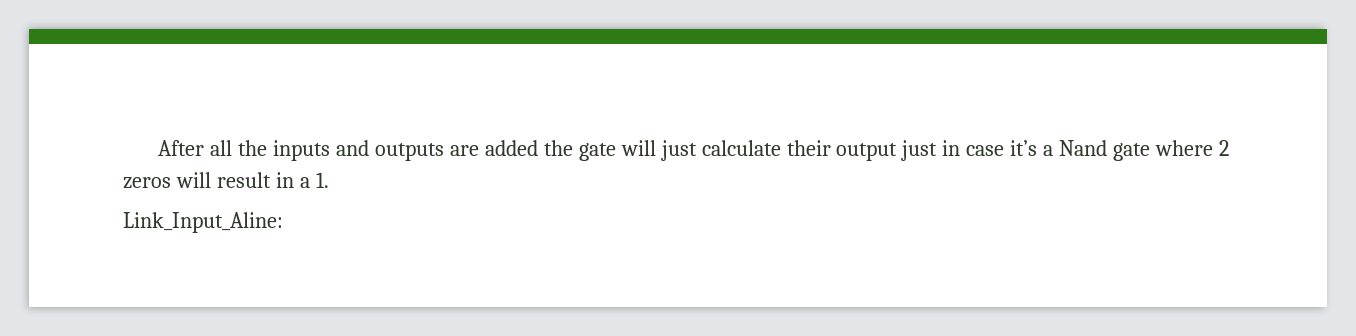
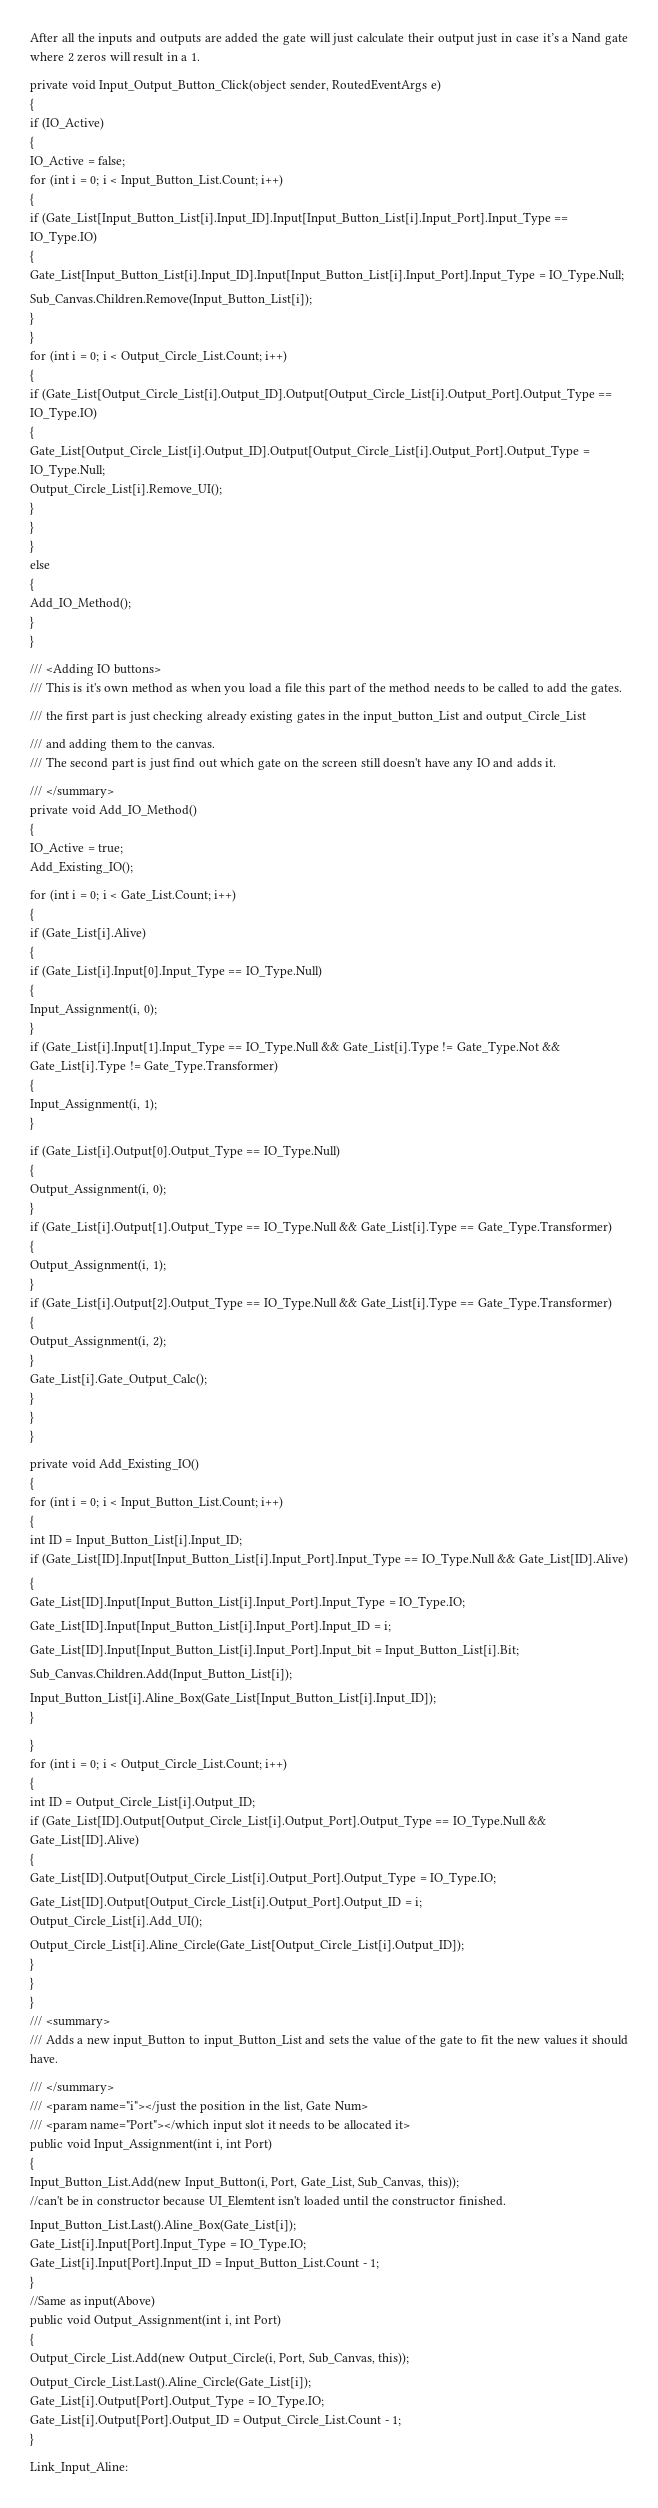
+ private void Input_Output_Button_Click(object sender, RoutedEventArgs e)
+ {
+ if (IO_Active)
+ {
+ IO_Active = false;
+ for (int i = 0; i < Input_Button_List.Count; i++)
+ {
+ if (Gate_List[Input_Button_List[i].Input_ID].Input[Input_Button_List[i].Input_Port].Input_Type == IO_Type.IO)
+ {
+ Gate_List[Input_Button_List[i].Input_ID].Input[Input_Button_List[i].Input_Port].Input_Type = IO_Type.Null;
+ Sub_Canvas.Children.Remove(Input_Button_List[i]);
+ }
+ }
+ for (int i = 0; i < Output_Circle_List.Count; i++)
+ {
+ if (Gate_List[Output_Circle_List[i].Output_ID].Output[Output_Circle_List[i].Output_Port].Output_Type == IO_Type.IO)
+ {
+ Gate_List[Output_Circle_List[i].Output_ID].Output[Output_Circle_List[i].Output_Port].Output_Type = IO_Type.Null;
+ Output_Circle_List[i].Remove_UI();
+ }
+ }
+ }
+ else
+ {
+ Add_IO_Method();
+ }
+ }
+ /// <Adding IO buttons>
+ /// This is it's own method as when you load a file this part of the method needs to be called to add the gates.
+ /// the first part is just checking already existing gates in the input_button_List and output_Circle_List
+ /// and adding them to the canvas.
+ /// The second part is just find out which gate on the screen still doesn't have any IO and adds it.
+ /// </summary>
+ private void Add_IO_Method()
+ {
+ IO_Active = true;
+ Add_Existing_IO();
+ for (int i = 0; i < Gate_List.Count; i++)
+ {
+ if (Gate_List[i].Alive)
+ {
+ if (Gate_List[i].Input[0].Input_Type == IO_Type.Null)
+ {
+ Input_Assignment(i, 0);
+ }
+ if (Gate_List[i].Input[1].Input_Type == IO_Type.Null && Gate_List[i].Type != Gate_Type.Not && Gate_List[i].Type != Gate_Type.Transformer)
+ {
+ Input_Assignment(i, 1);
+ }
+ if (Gate_List[i].Output[0].Output_Type == IO_Type.Null)
+ {
+ Output_Assignment(i, 0);
+ }
+ if (Gate_List[i].Output[1].Output_Type == IO_Type.Null && Gate_List[i].Type == Gate_Type.Transformer)
+ {
+ Output_Assignment(i, 1);
+ }
+ if (Gate_List[i].Output[2].Output_Type == IO_Type.Null && Gate_List[i].Type == Gate_Type.Transformer)
+ {
+ Output_Assignment(i, 2);
+ }
+ Gate_List[i].Gate_Output_Calc();
+ }
+ }
+ }
+ private void Add_Existing_IO()
+ {
+ for (int i = 0; i < Input_Button_List.Count; i++)
+ {
+ int ID = Input_Button_List[i].Input_ID;
+ if (Gate_List[ID].Input[Input_Button_List[i].Input_Port].Input_Type == IO_Type.Null && Gate_List[ID].Alive)
+ {
+ Gate_List[ID].Input[Input_Button_List[i].Input_Port].Input_Type = IO_Type.IO;
+ Gate_List[ID].Input[Input_Button_List[i].Input_Port].Input_ID = i;
+ Gate_List[ID].Input[Input_Button_List[i].Input_Port].Input_bit = Input_Button_List[i].Bit;
+ Sub_Canvas.Children.Add(Input_Button_List[i]);
+ Input_Button_List[i].Aline_Box(Gate_List[Input_Button_List[i].Input_ID]);
+ }
+ }
+ for (int i = 0; i < Output_Circle_List.Count; i++)
+ {
+ int ID = Output_Circle_List[i].Output_ID;
+ if (Gate_List[ID].Output[Output_Circle_List[i].Output_Port].Output_Type == IO_Type.Null && Gate_List[ID].Alive)
+ {
+ Gate_List[ID].Output[Output_Circle_List[i].Output_Port].Output_Type = IO_Type.IO;
+ Gate_List[ID].Output[Output_Circle_List[i].Output_Port].Output_ID = i;
+ Output_Circle_List[i].Add_UI();
+ Output_Circle_List[i].Aline_Circle(Gate_List[Output_Circle_List[i].Output_ID]);
+ }
+ }
+ }
+ /// <summary>
+ /// Adds a new input_Button to input_Button_List and sets the value of the gate to fit the new values it should have.
+ /// </summary>
+ /// <param name="i"></just the position in the list, Gate Num>
+ /// <param name="Port"></which input slot it needs to be allocated it>
+ public void Input_Assignment(int i, int Port)
+ {
+ Input_Button_List.Add(new Input_Button(i, Port, Gate_List, Sub_Canvas, this));
+ //can't be in constructor because UI_Elemtent isn't loaded until the constructor finished.
+ Input_Button_List.Last().Aline_Box(Gate_List[i]);
+ Gate_List[i].Input[Port].Input_Type = IO_Type.IO;
+ Gate_List[i].Input[Port].Input_ID = Input_Button_List.Count - 1;
+ }
+ //Same as input(Above)
+ public void Output_Assignment(int i, int Port)
+ {
+ Output_Circle_List.Add(new Output_Circle(i, Port, Sub_Canvas, this));
+ Output_Circle_List.Last().Aline_Circle(Gate_List[i]);
+ Gate_List[i].Output[Port].Output_Type = IO_Type.IO;
+ Gate_List[i].Output[Port].Output_ID = Output_Circle_List.Count - 1;
+ }

